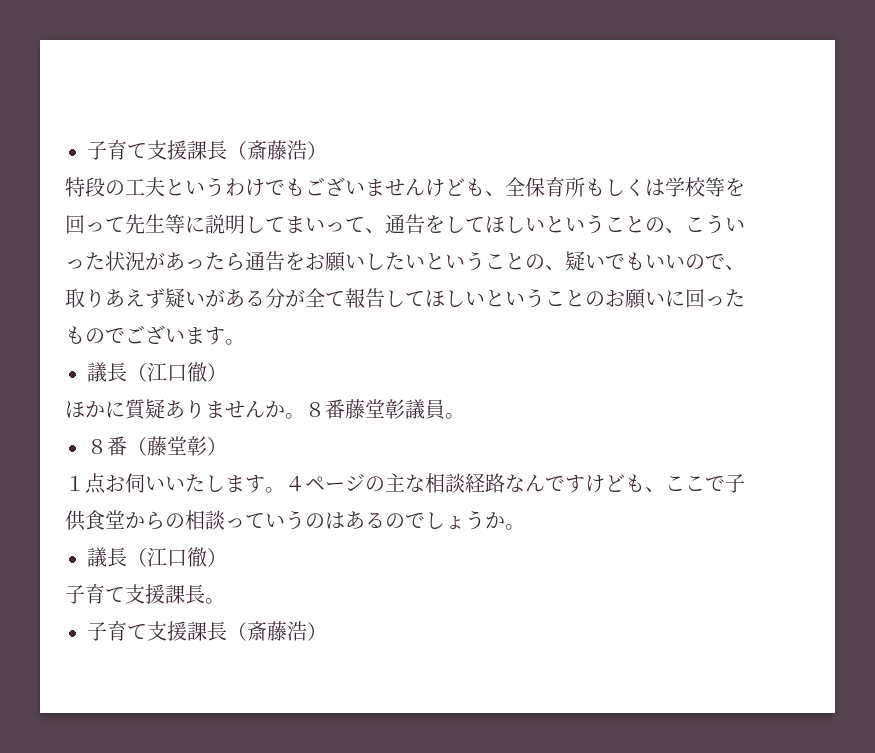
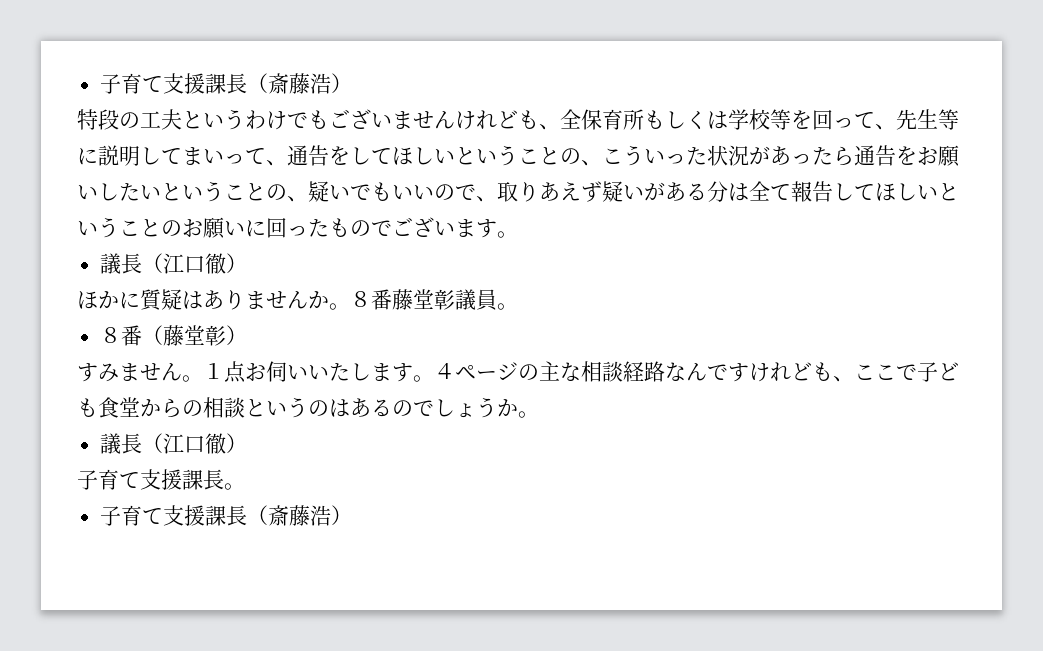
- 特段の工夫というわけでもございませんけども、全保育所もしくは学校等を回って先生等に説明してまいって、通告をしてほしいということの、こういった状況があったら通告をお願いしたいということの、疑いでもいいので、取りあえず疑いがある分が全て報告してほしいということのお願いに回ったものでございます。
+ 特段の工夫というわけでもございませんけれども、全保育所もしくは学校等を回って、先生等に説明してまいって、通告をしてほしいということの、こういった状況があったら通告をお願いしたいということの、疑いでもいいので、取りあえず疑いがある分は全て報告してほしいということのお願いに回ったものでございます。
- ほかに質疑ありませんか。
+ ほかに質疑はありませんか。
+ すみません。
- ４ページの主な相談経路なんですけども、ここで子供食堂からの相談っていうのはあるのでしょうか。
+ ４ページの主な相談経路なんですけれども、ここで子ども食堂からの相談というのはあるのでしょうか。

